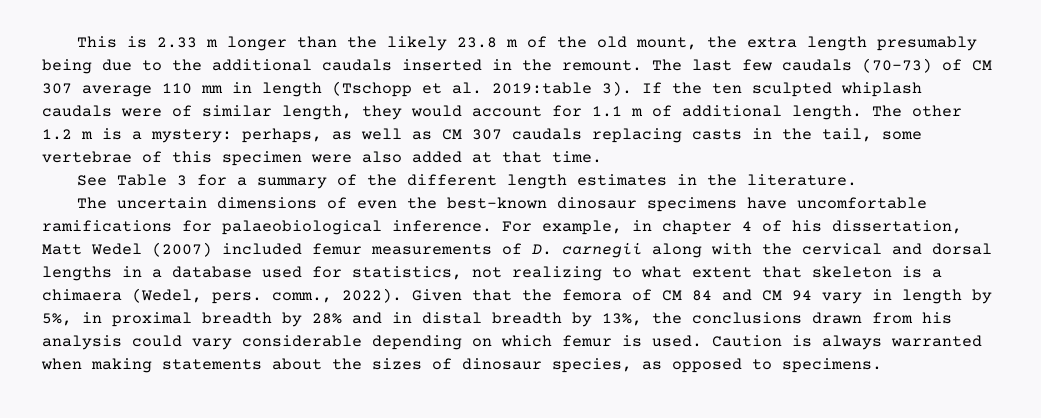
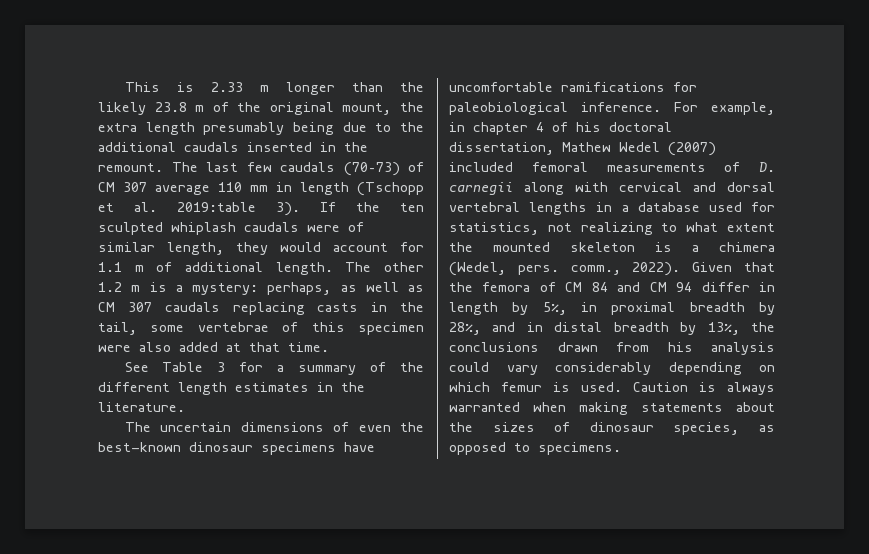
- This is 2.33 m longer than the likely 23.8 m of the old mount, the extra length presumably being due to the additional caudals inserted in the remount.
+ This is 2.33 m longer than the likely 23.8 m of the original mount, the extra length presumably being due to the additional caudals inserted in the remount.
- The uncertain dimensions of even the best-known dinosaur specimens have uncomfortable ramifications for palaeobiological inference.
+ The uncertain dimensions of even the best-known dinosaur specimens have uncomfortable ramifications for paleobiological inference.
- For example, in chapter 4 of his dissertation, Matt Wedel (2007) included femur measurements of D. carnegii along with the cervical and dorsal lengths in a database used for statistics, not realizing to what extent that skeleton is a chimaera (Wedel, pers. comm., 2022).
+ For example, in chapter 4 of his doctoral dissertation, Mathew Wedel (2007) included femoral measurements of D. carnegii along with cervical and dorsal vertebral lengths in a database used for statistics, not realizing to what extent the mounted skeleton is a chimera (Wedel, pers. comm., 2022).
- Given that the femora of CM 84 and CM 94 vary in length by 5%, in proximal breadth by 28% and in distal breadth by 13%, the conclusions drawn from his analysis could vary considerable depending on which femur is used.
+ Given that the femora of CM 84 and CM 94 differ in length by 5%, in proximal breadth by 28%, and in distal breadth by 13%, the conclusions drawn from his analysis could vary considerably depending on which femur is used.

